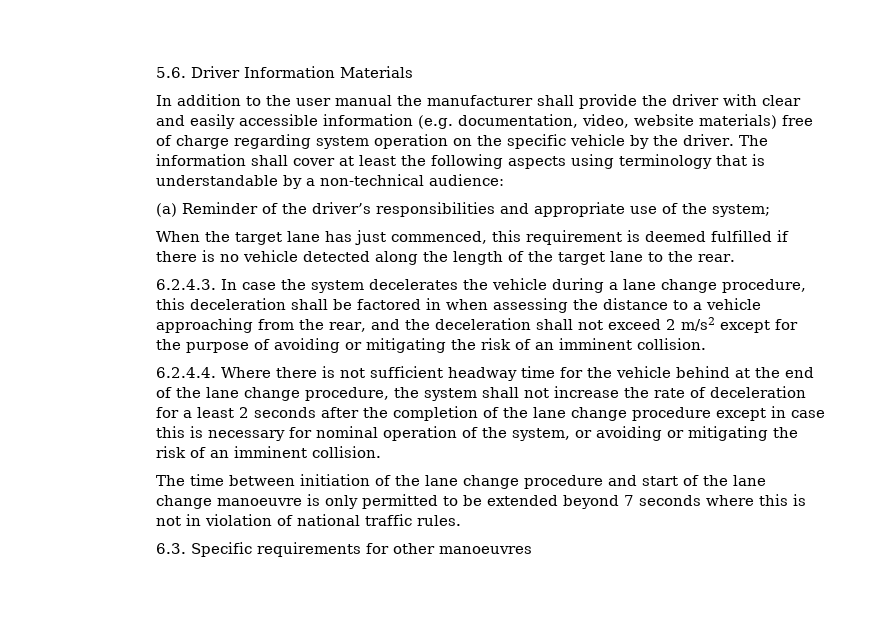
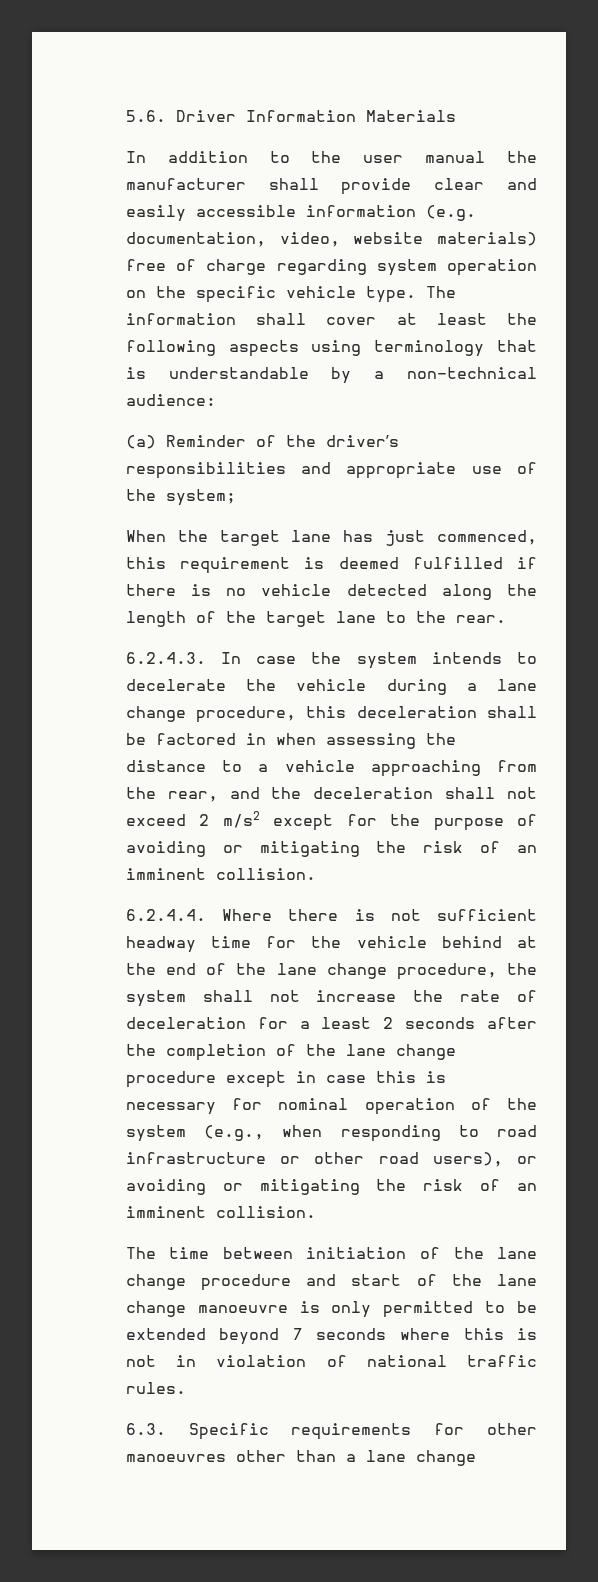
- In addition to the user manual the manufacturer shall provide the driver with clear and easily accessible information (e.g. documentation, video, website materials) free of charge regarding system operation on the specific vehicle by the driver.
+ In addition to the user manual the manufacturer shall provide clear and easily accessible information (e.g. documentation, video, website materials) free of charge regarding system operation on the specific vehicle type.
- 6.2.4.3. In case the system decelerates the vehicle during a lane change procedure, this deceleration shall be factored in when assessing the distance to a vehicle approaching from the rear, and the deceleration shall not exceed 2 m/s2 except for the purpose of avoiding or mitigating the risk of an imminent collision.
+ 6.2.4.3. In case the system intends to decelerate the vehicle during a lane change procedure, this deceleration shall be factored in when assessing the distance to a vehicle approaching from the rear, and the deceleration shall not exceed 2 m/s2 except for the purpose of avoiding or mitigating the risk of an imminent collision.
- 6.2.4.4. Where there is not sufficient headway time for the vehicle behind at the end of the lane change procedure, the system shall not increase the rate of deceleration for a least 2 seconds after the completion of the lane change procedure except in case this is necessary for nominal operation of the system, or avoiding or mitigating the risk of an imminent collision.
+ 6.2.4.4. Where there is not sufficient headway time for the vehicle behind at the end of the lane change procedure, the system shall not increase the rate of deceleration for a least 2 seconds after the completion of the lane change procedure except in case this is necessary for nominal operation of the system (e.g., when responding to road infrastructure or other road users), or avoiding or mitigating the risk of an imminent collision.
- 6.3. Specific requirements for other manoeuvres
+ 6.3. Specific requirements for other manoeuvres other than a lane change

